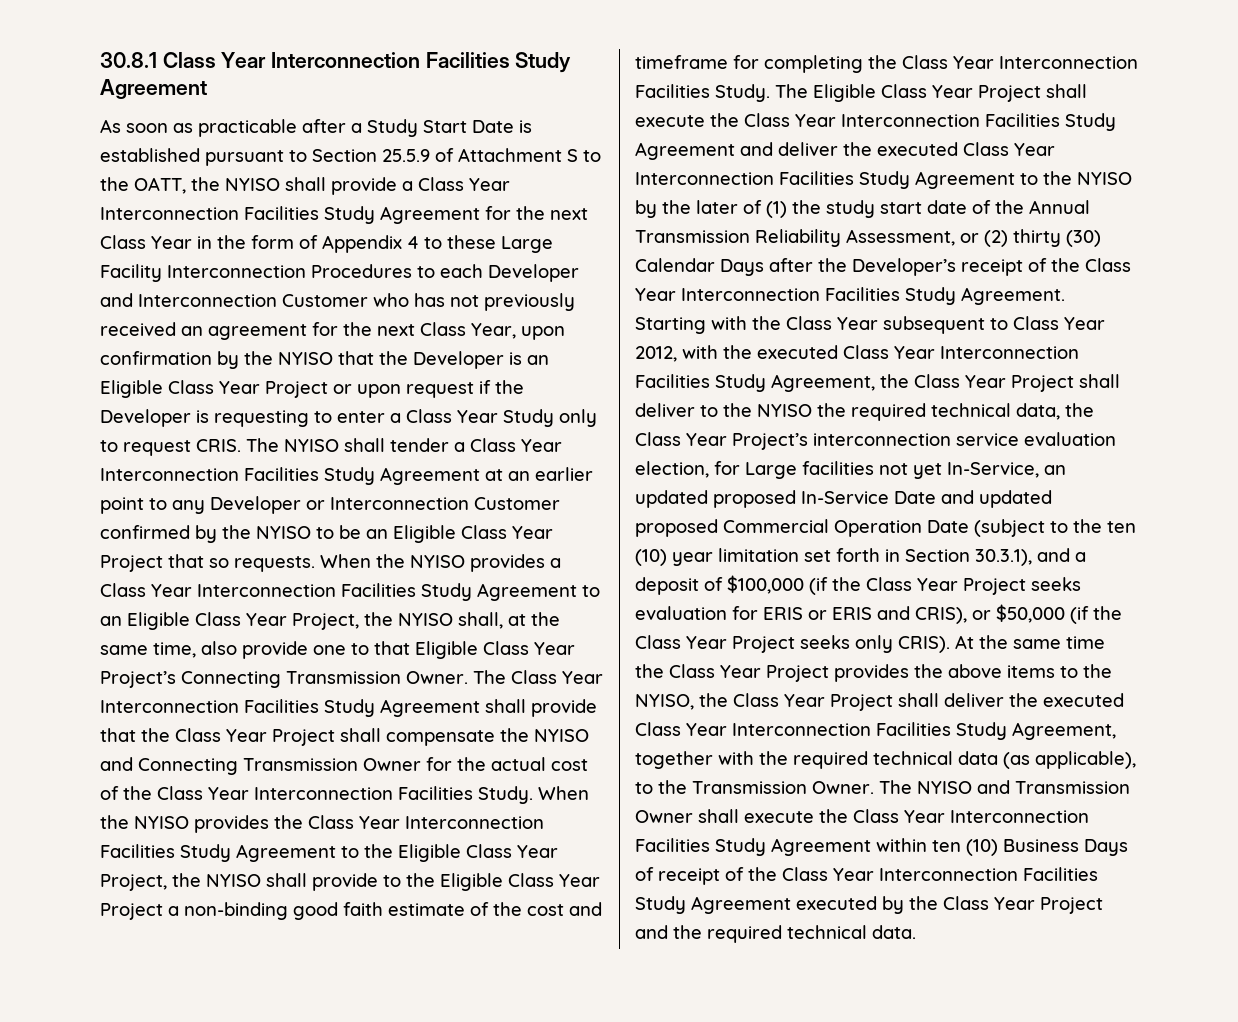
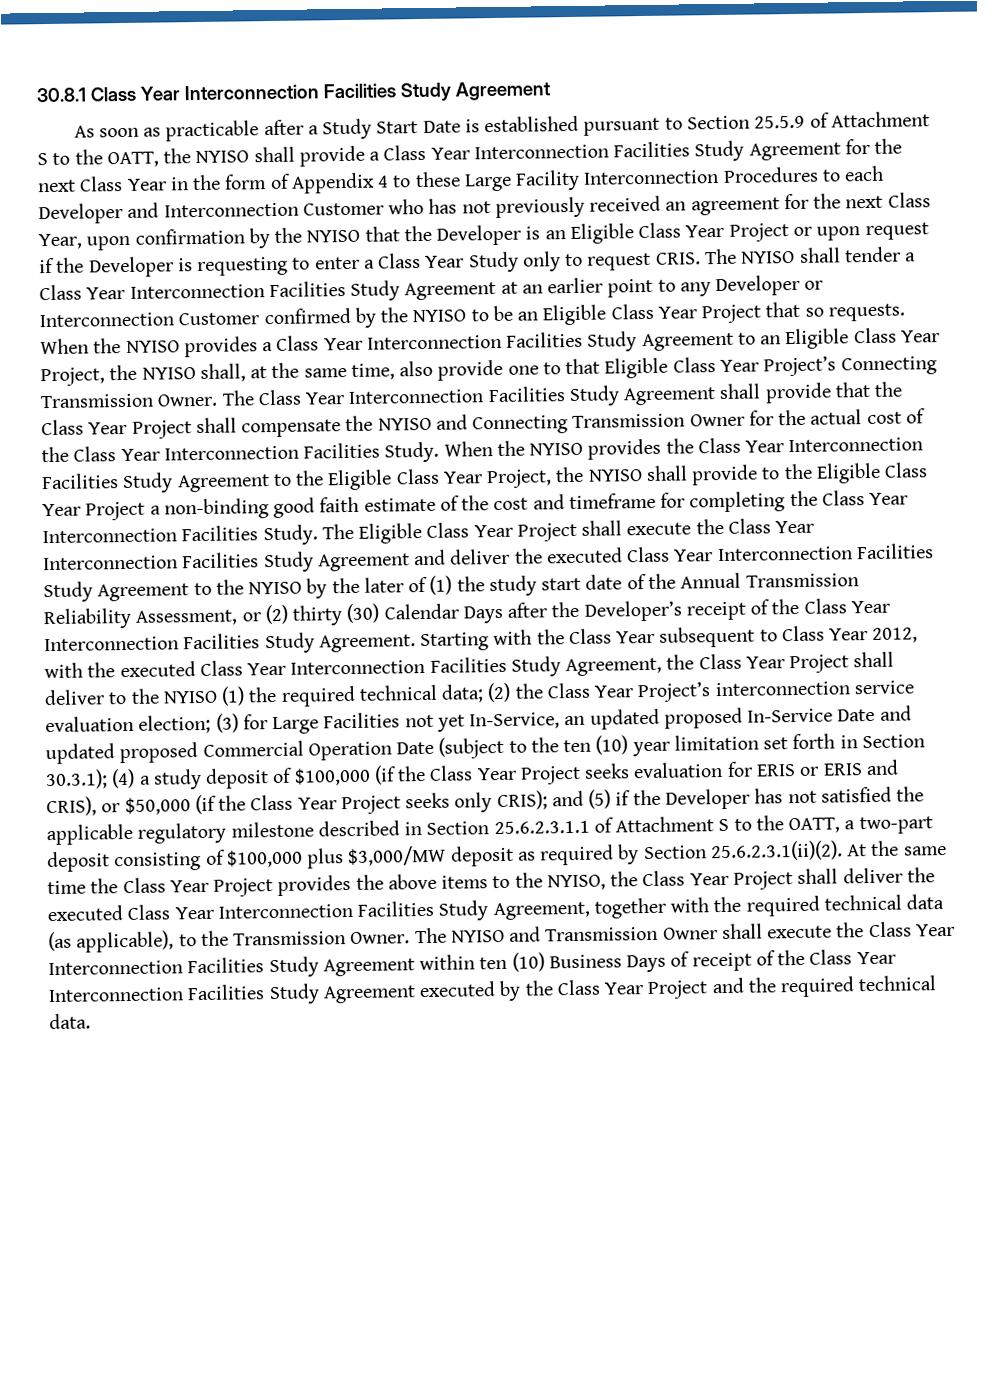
- Starting with the Class Year subsequent to Class Year 2012, with the executed Class Year Interconnection Facilities Study Agreement, the Class Year Project shall deliver to the NYISO the required technical data, the Class Year Project’s interconnection service evaluation election, for Large facilities not yet In-Service, an updated proposed In-Service Date and updated proposed Commercial Operation Date (subject to the ten (10) year limitation set forth in Section 30.3.1), and a deposit of $100,000 (if the Class Year Project seeks evaluation for ERIS or ERIS and CRIS), or $50,000 (if the Class Year Project seeks only CRIS). At the same time the Class Year Project provides the above items to the NYISO, the Class Year Project shall deliver the executed Class Year Interconnection Facilities Study Agreement, together with the required technical data (as applicable), to the Transmission Owner.
+ Starting with the Class Year subsequent to Class Year 2012, with the executed Class Year Interconnection Facilities Study Agreement, the Class Year Project shall deliver to the NYISO (1) the required technical data; (2) the Class Year Project’s interconnection service evaluation election; (3) for Large Facilities not yet In-Service, an updated proposed In-Service Date and updated proposed Commercial Operation Date (subject to the ten (10) year limitation set forth in Section 30.3.1); (4) a study deposit of $100,000 (if the Class Year Project seeks evaluation for ERIS or ERIS and CRIS), or $50,000 (if the Class Year Project seeks only CRIS); and (5) if the Developer has not satisfied the applicable regulatory milestone described in Section 25.6.2.3.1.1 of Attachment S to the OATT, a two-part deposit consisting of $100,000 plus $3,000/MW deposit as required by Section 25.6.2.3.1(ii)(2). At the same time the Class Year Project provides the above items to the NYISO, the Class Year Project shall deliver the executed Class Year Interconnection Facilities Study Agreement, together with the required technical data (as applicable), to the Transmission Owner.

